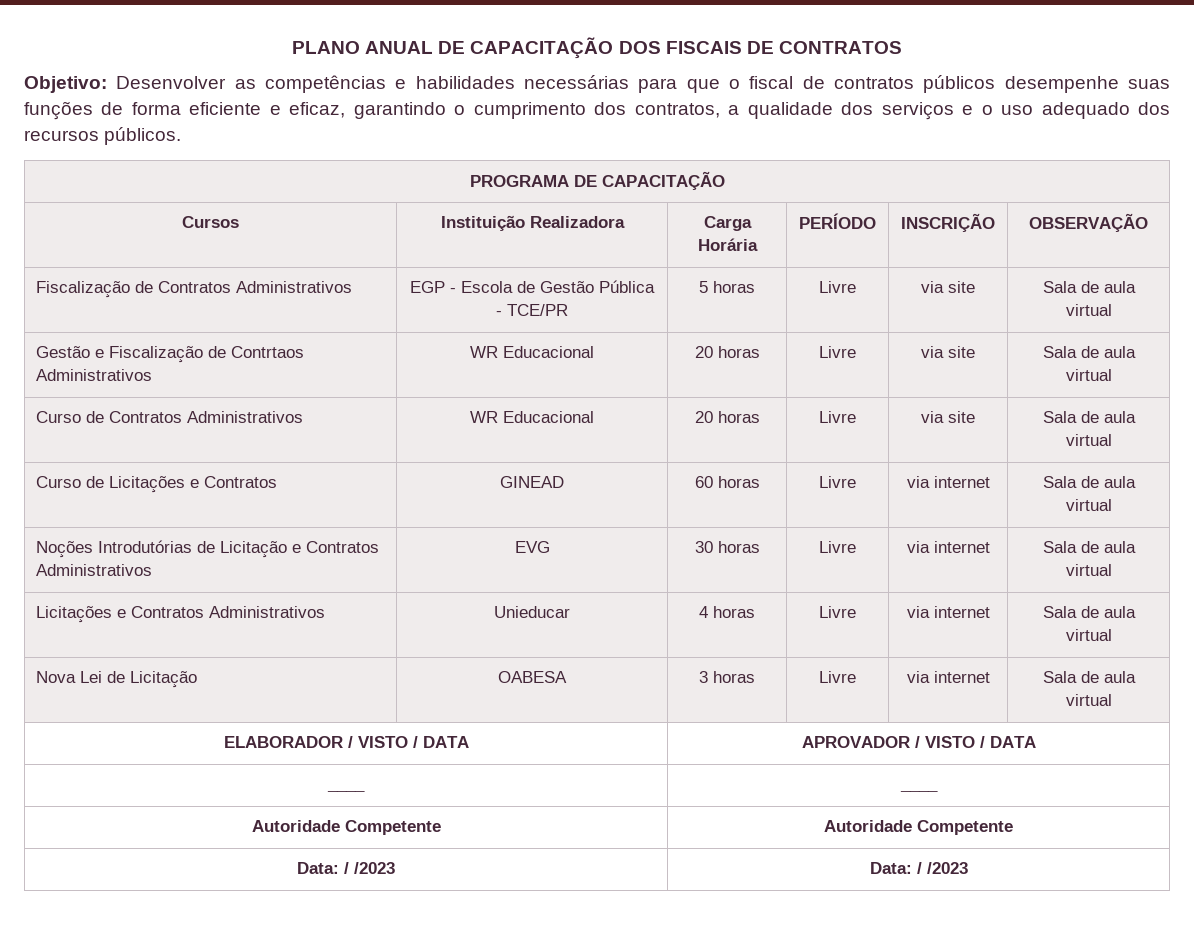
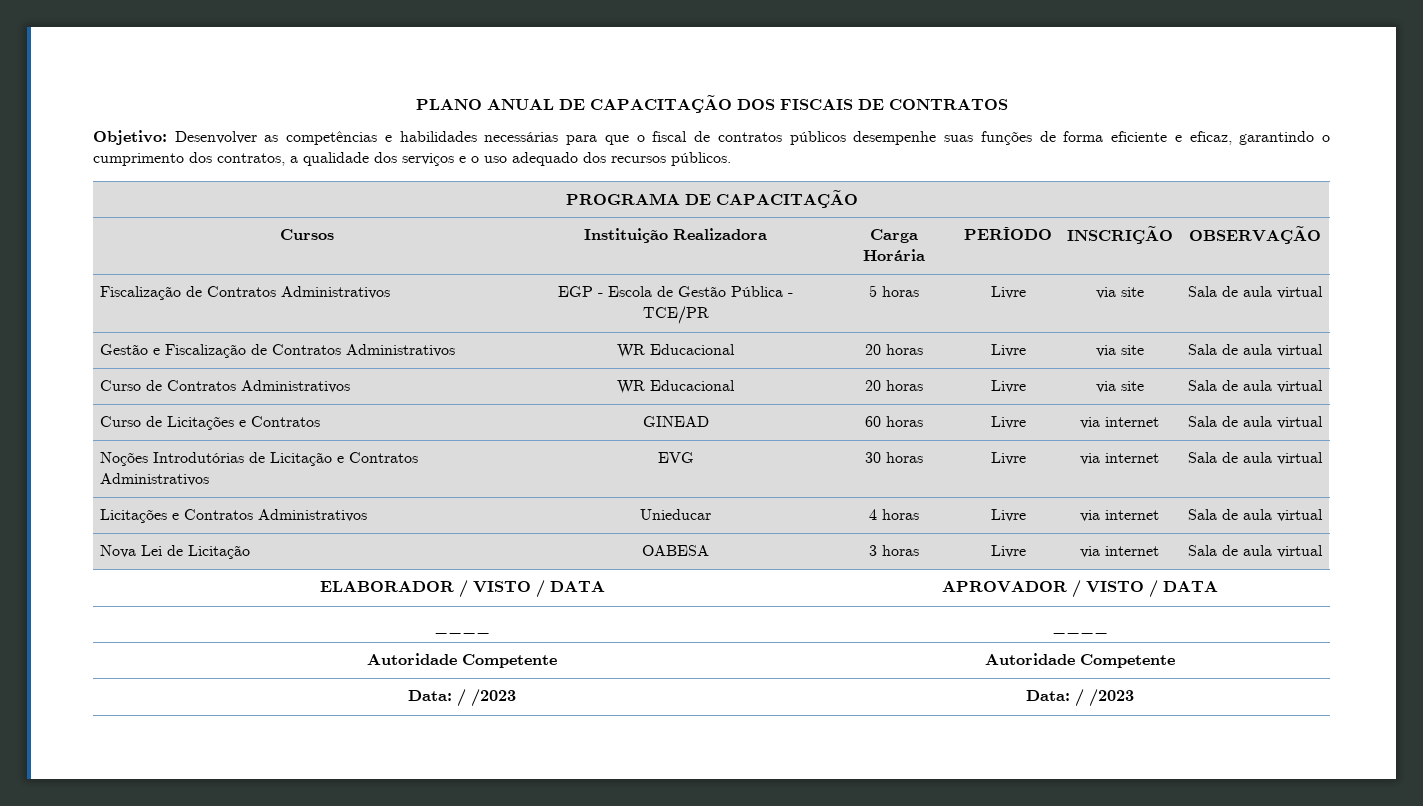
- Gestão e Fiscalização de Contrtaos Administrativos | WR Educacional | 20 horas | Livre | via site | Sala de aula virtual
+ Gestão e Fiscalização de Contratos Administrativos | WR Educacional | 20 horas | Livre | via site | Sala de aula virtual

